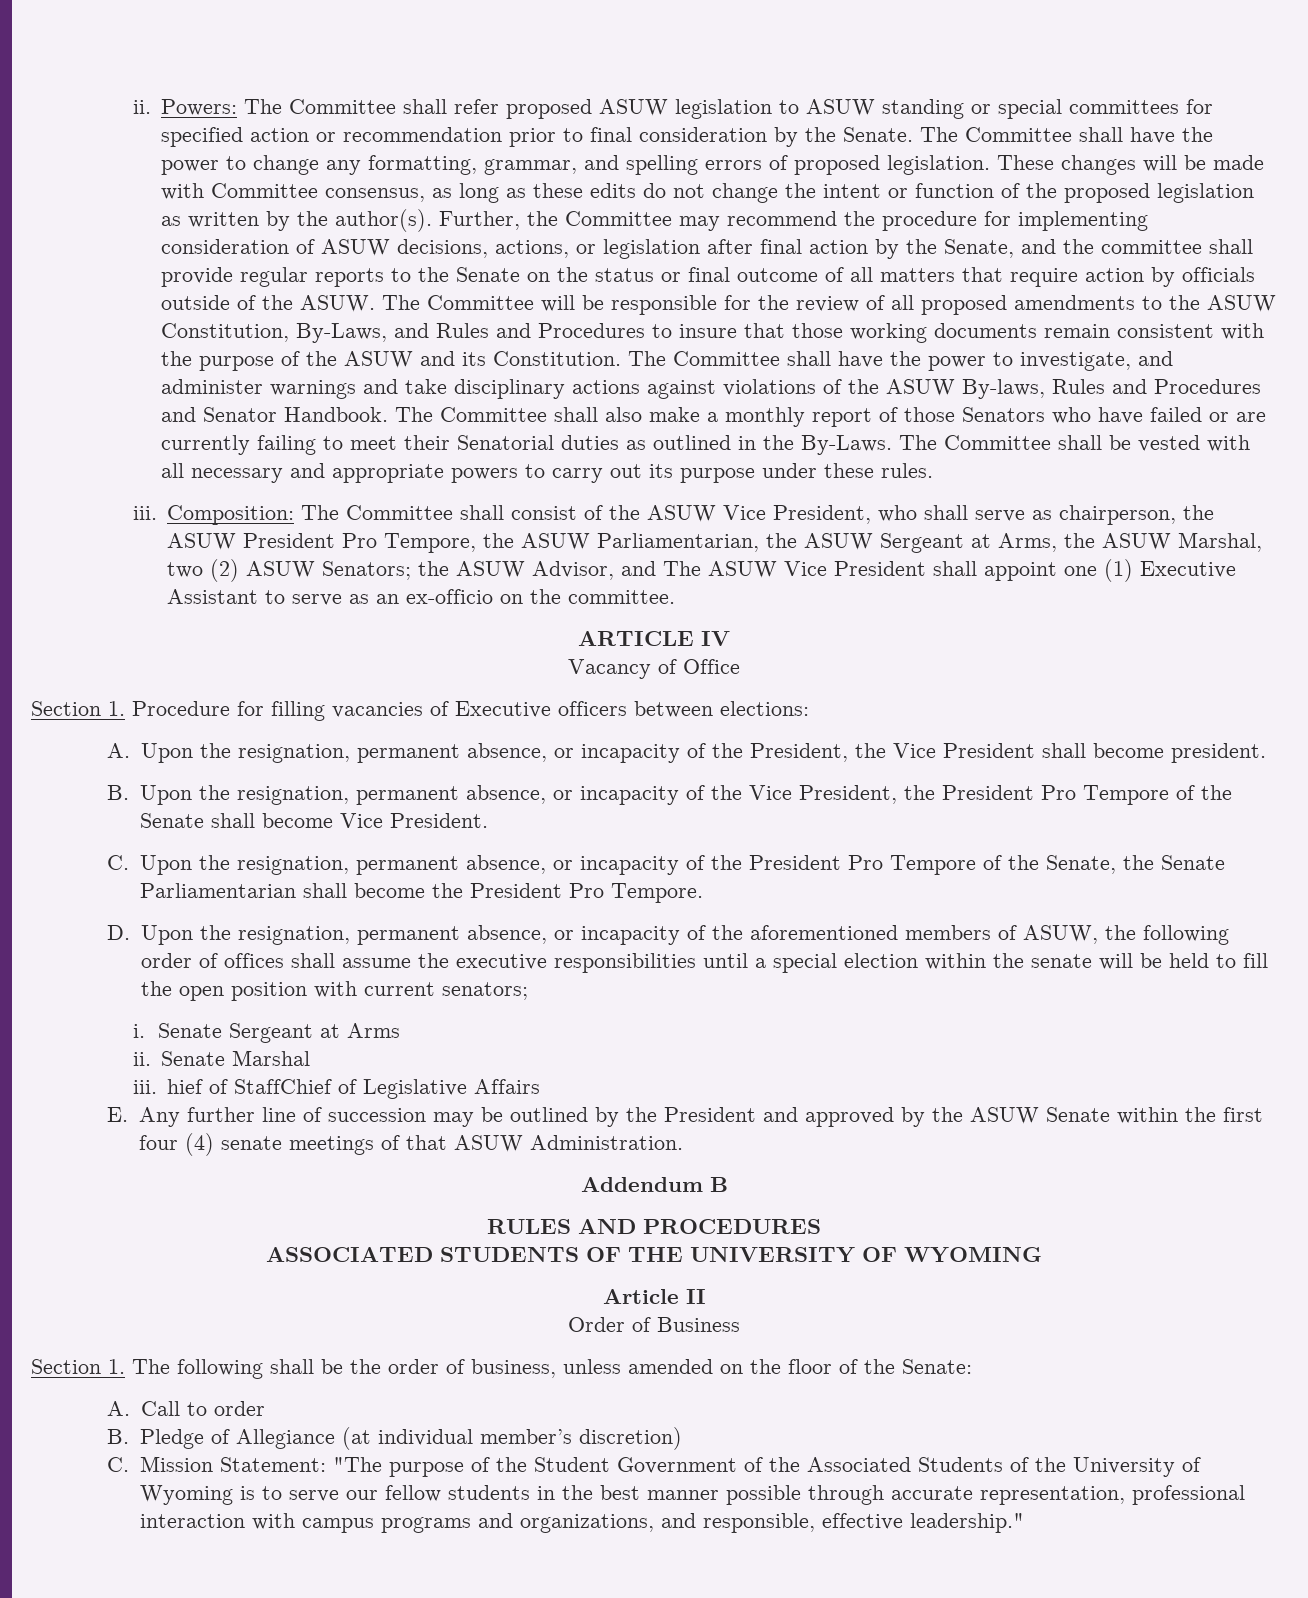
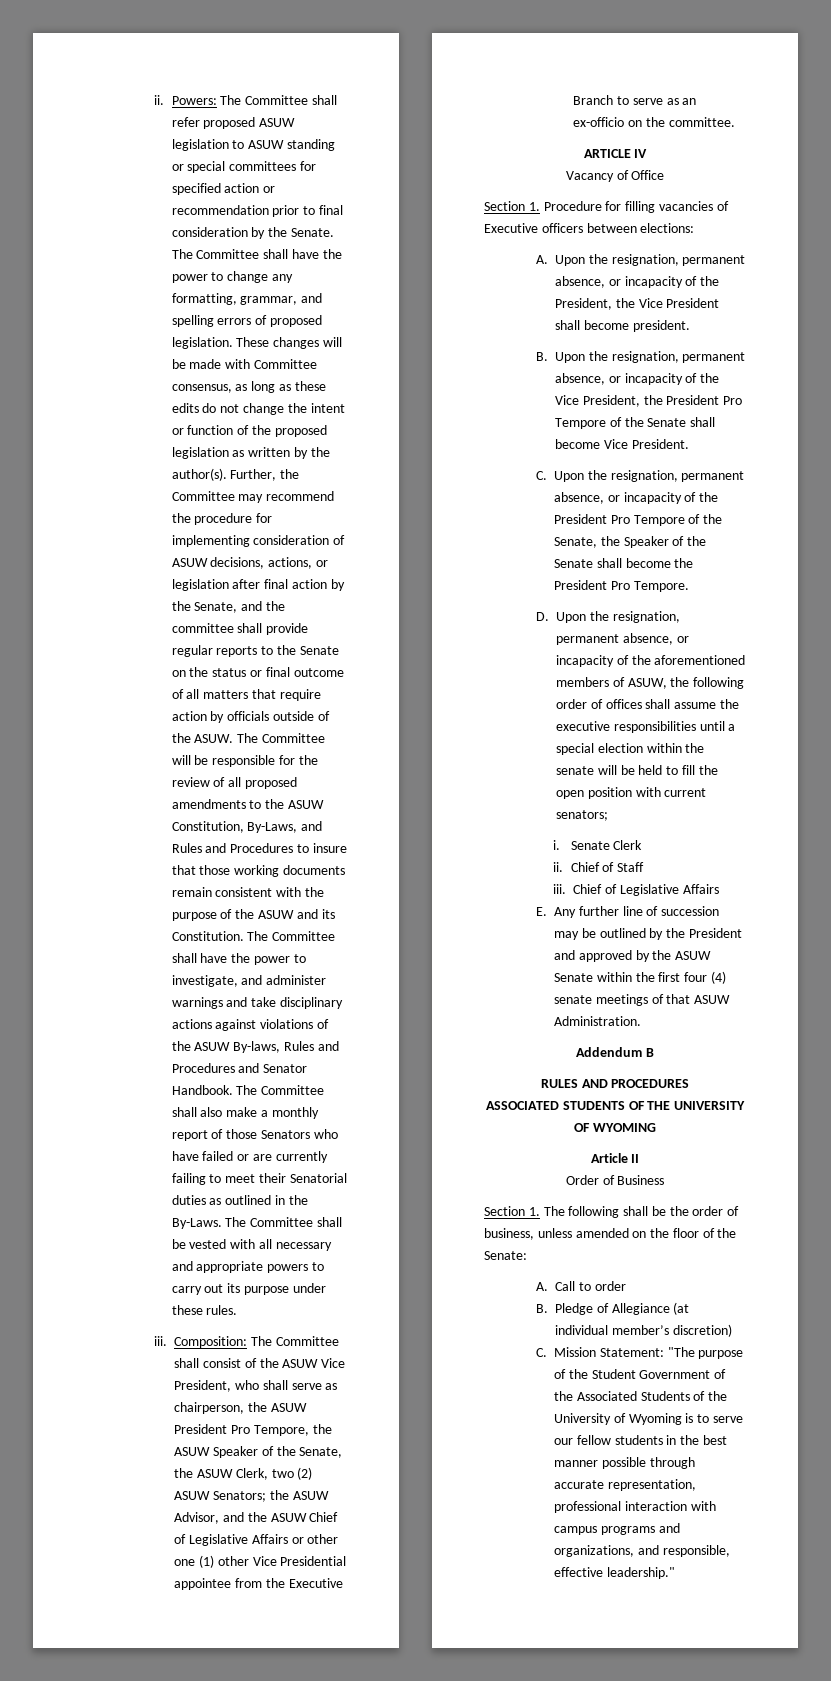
- Composition: The Committee shall consist of the ASUW Vice President, who shall serve as chairperson, the ASUW President Pro Tempore, the ASUW Parliamentarian, the ASUW Sergeant at Arms, the ASUW Marshal, two (2) ASUW Senators; the ASUW Advisor, and The ASUW Vice President shall appoint one (1) Executive Assistant to serve as an ex-officio on the committee.
+ Composition: The Committee shall consist of the ASUW Vice President, who shall serve as chairperson, the ASUW President Pro Tempore, the ASUW Speaker of the Senate, the ASUW Clerk, two (2) ASUW Senators; the ASUW Advisor, and the ASUW Chief of Legislative Affairs or other one (1) other Vice Presidential appointee from the Executive Branch to serve as an ex-officio on the committee.
- C. Upon the resignation, permanent absence, or incapacity of the President Pro Tempore of the Senate, the Senate Parliamentarian shall become the President Pro Tempore.
+ C. Upon the resignation, permanent absence, or incapacity of the President Pro Tempore of the Senate, the Speaker of the Senate shall become the President Pro Tempore.
- Senate Sergeant at Arms
- ii. Senate Marshal
- iii. hief of StaffChief of Legislative Affairs
+ Senate Clerk
+ ii. Chief of Staff
+ iii. Chief of Legislative Affairs

